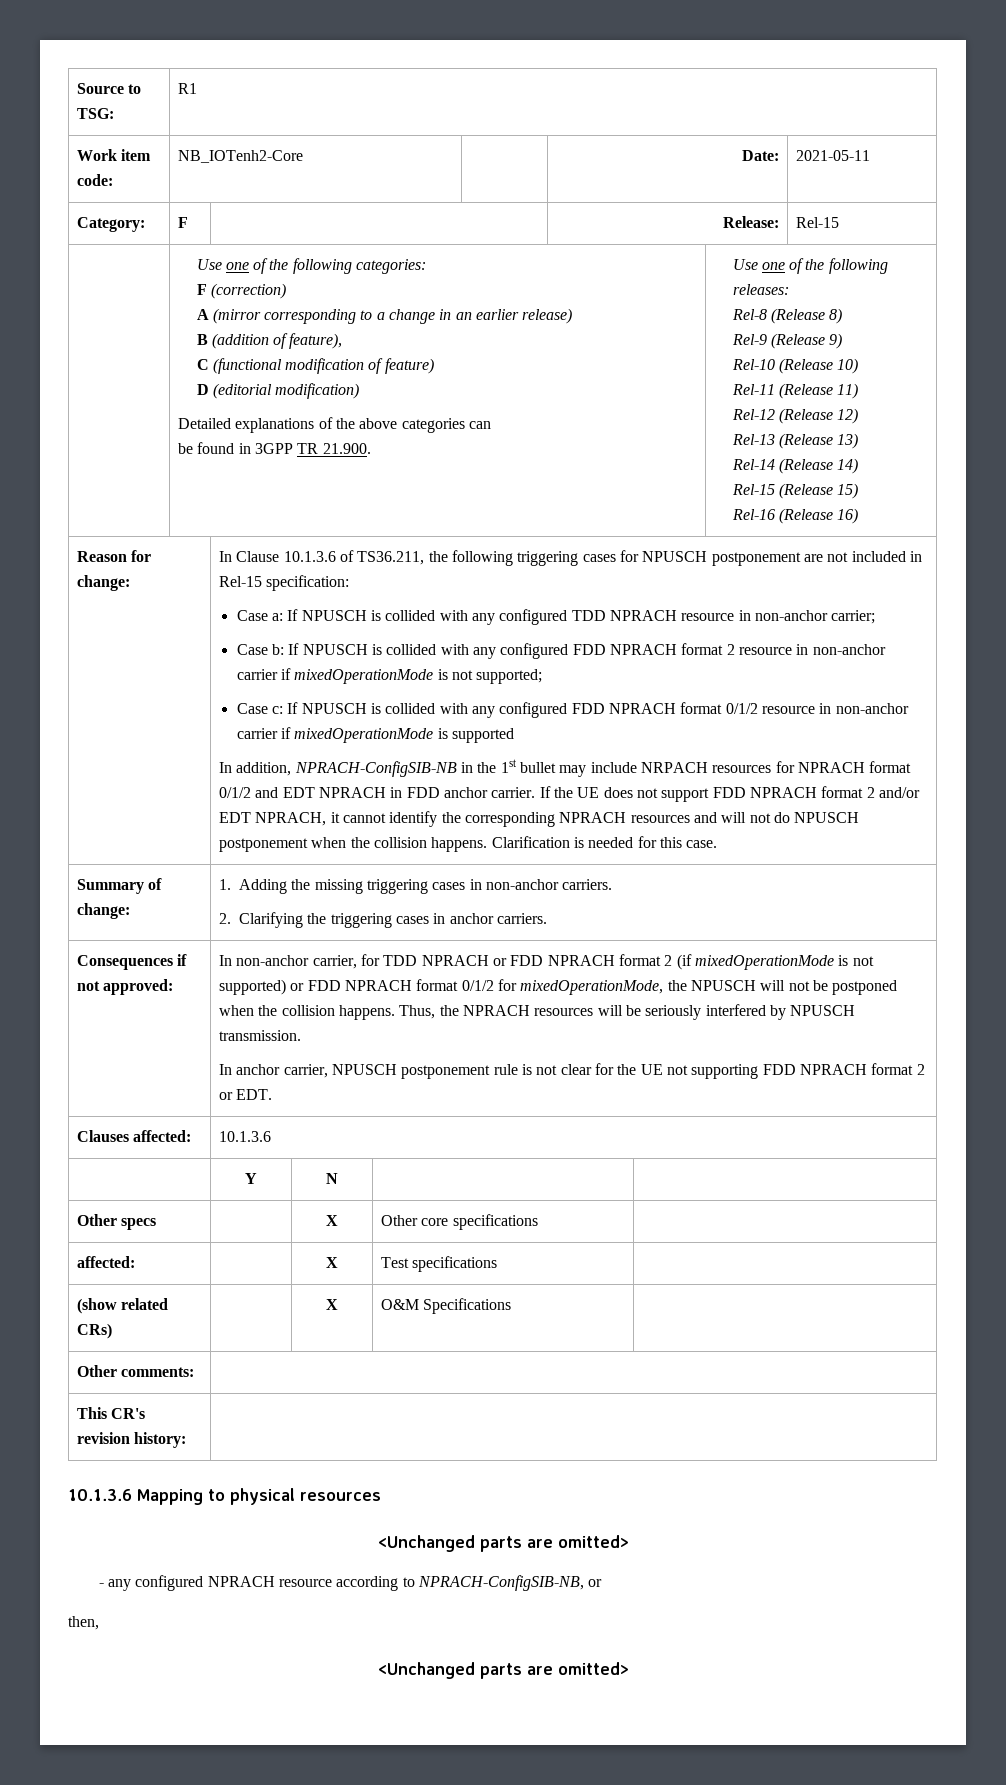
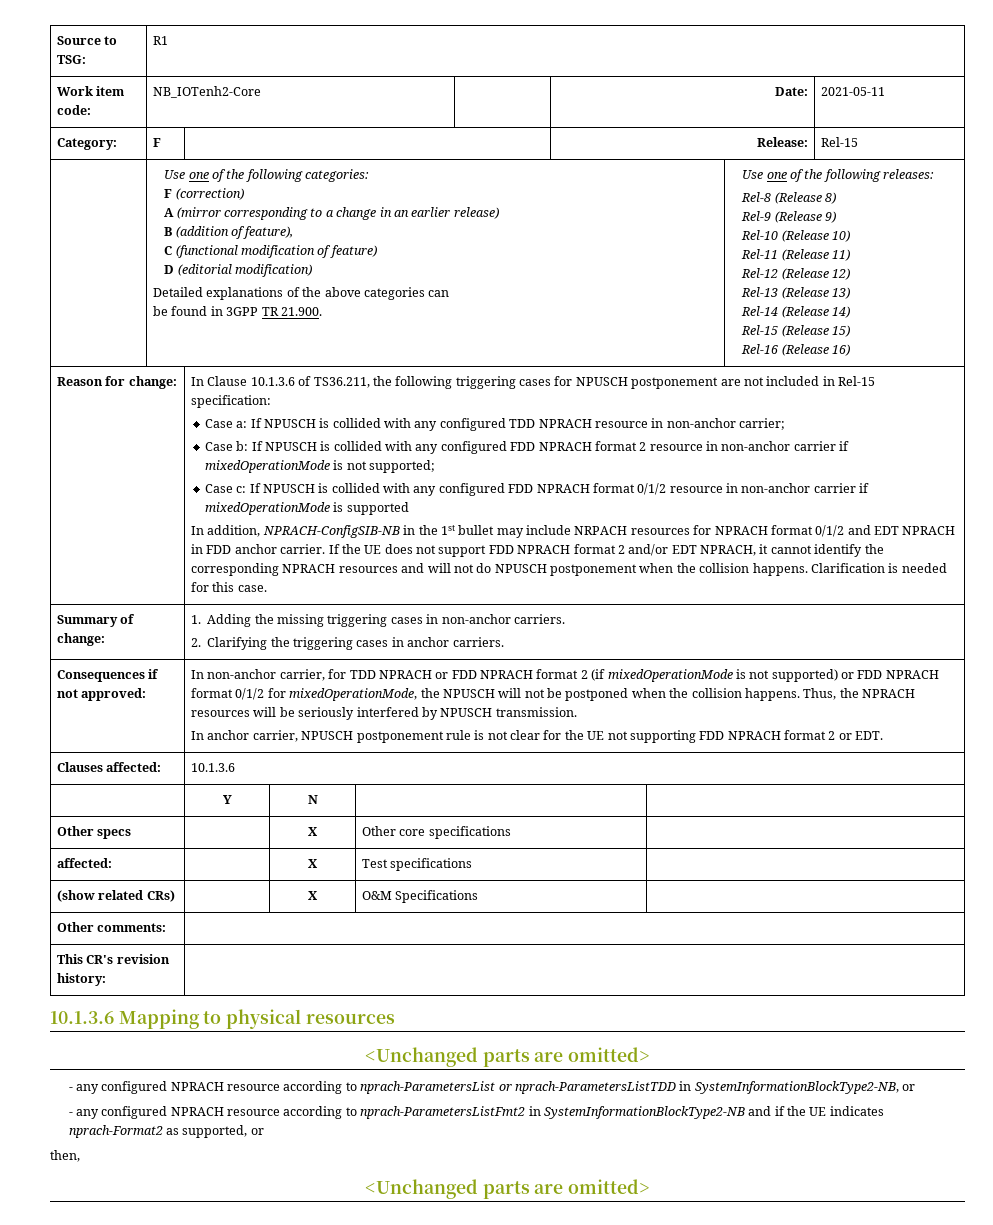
- - any configured NPRACH resource according to NPRACH-ConfigSIB-NB, or
+ - any configured NPRACH resource according to nprach-ParametersList or nprach-ParametersListTDD in SystemInformationBlockType2-NB, or
+ - any configured NPRACH resource according to nprach-ParametersListFmt2 in SystemInformationBlockType2-NB and if the UE indicates nprach-Format2 as supported, or

